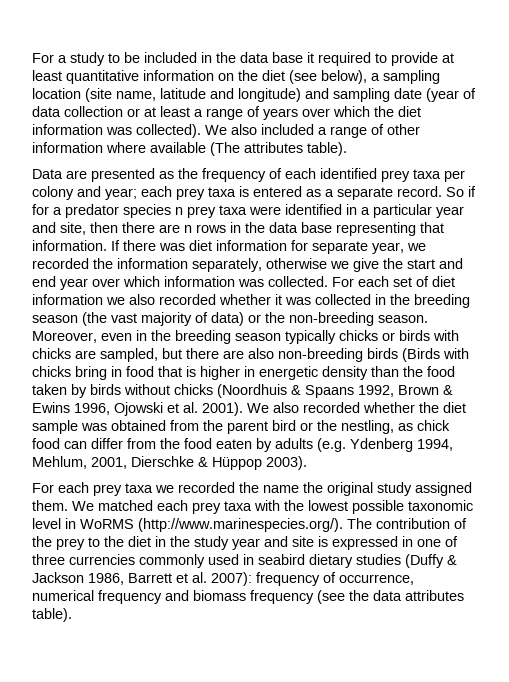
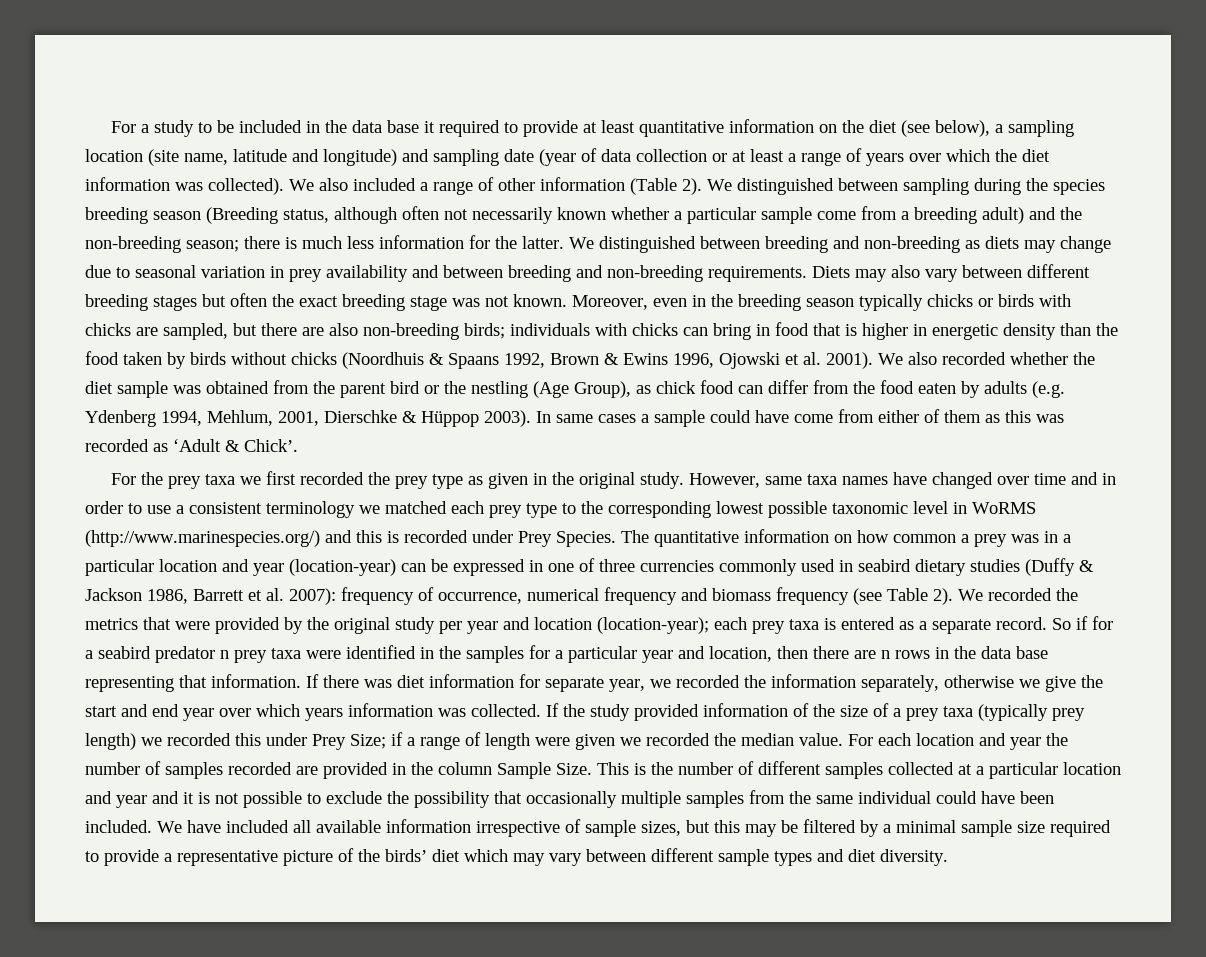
- We also included a range of other information where available (The attributes table).
- Data are presented as the frequency of each identified prey taxa per colony and year; each prey taxa is entered as a separate record. So if for a predator species n prey taxa were identified in a particular year and site, then there are n rows in the data base representing that information. If there was diet information for separate year, we recorded the information separately, otherwise we give the start and end year over which information was collected. For each set of diet information we also recorded whether it was collected in the breeding season (the vast majority of data) or the non-breeding season.
+ We also included a range of other information (Table 2). We distinguished between sampling during the species breeding season (Breeding status, although often not necessarily known whether a particular sample come from a breeding adult) and the non-breeding season; there is much less information for the latter. We distinguished between breeding and non-breeding as diets may change due to seasonal variation in prey availability and between breeding and non-breeding requirements. Diets may also vary between different breeding stages but often the exact breeding stage was not known.
- Moreover, even in the breeding season typically chicks or birds with chicks are sampled, but there are also non-breeding birds (Birds with chicks bring in food that is higher in energetic density than the food taken by birds without chicks (Noordhuis & Spaans 1992, Brown & Ewins 1996, Ojowski et al. 2001).
+ Moreover, even in the breeding season typically chicks or birds with chicks are sampled, but there are also non-breeding birds; individuals with chicks can bring in food that is higher in energetic density than the food taken by birds without chicks (Noordhuis & Spaans 1992, Brown & Ewins 1996, Ojowski et al. 2001).
- We also recorded whether the diet sample was obtained from the parent bird or the nestling, as chick food can differ from the food eaten by adults (e.g. Ydenberg 1994, Mehlum, 2001, Dierschke & Hüppop 2003).
- For each prey taxa we recorded the name the original study assigned them. We matched each prey taxa with the lowest possible taxonomic level in WoRMS (http://www.marinespecies.org/). The contribution of the prey to the diet in the study year and site is expressed in one of three currencies commonly used in seabird dietary studies (Duffy & Jackson 1986, Barrett et al. 2007):
+ We also recorded whether the diet sample was obtained from the parent bird or the nestling (Age Group), as chick food can differ from the food eaten by adults (e.g. Ydenberg 1994, Mehlum, 2001, Dierschke & Hüppop 2003). In same cases a sample could have come from either of them as this was recorded as ‘Adult & Chick’.
+ For the prey taxa we first recorded the prey type as given in the original study. However, same taxa names have changed over time and in order to use a consistent terminology we matched each prey type to the corresponding lowest possible taxonomic level in WoRMS (http://www.marinespecies.org/) and this is recorded under Prey Species. The quantitative information on how common a prey was in a particular location and year (location-year) can be expressed in one of three currencies commonly used in seabird dietary studies (Duffy & Jackson 1986, Barrett et al. 2007):
- frequency of occurrence, numerical frequency and biomass frequency (see the data attributes table).
+ frequency of occurrence, numerical frequency and biomass frequency (see Table 2). We recorded the metrics that were provided by the original study per year and location (location-year); each prey taxa is entered as a separate record. So if for a seabird predator n prey taxa were identified in the samples for a particular year and location, then there are n rows in the data base representing that information. If there was diet information for separate year, we recorded the information separately, otherwise we give the start and end year over which years information was collected. If the study provided information of the size of a prey taxa (typically prey length) we recorded this under Prey Size; if a range of length were given we recorded the median value. For each location and year the number of samples recorded are provided in the column Sample Size. This is the number of different samples collected at a particular location and year and it is not possible to exclude the possibility that occasionally multiple samples from the same individual could have been included. We have included all available information irrespective of sample sizes, but this may be filtered by a minimal sample size required to provide a representative picture of the birds’ diet which may vary between different sample types and diet diversity.

